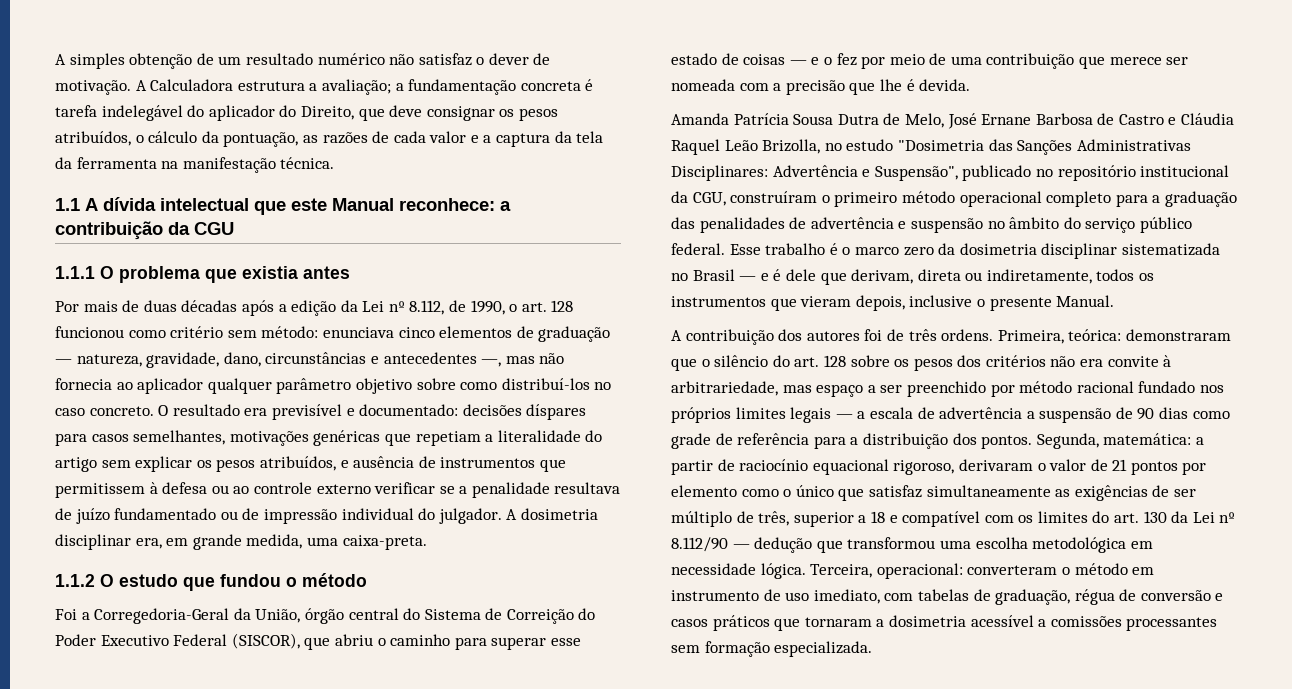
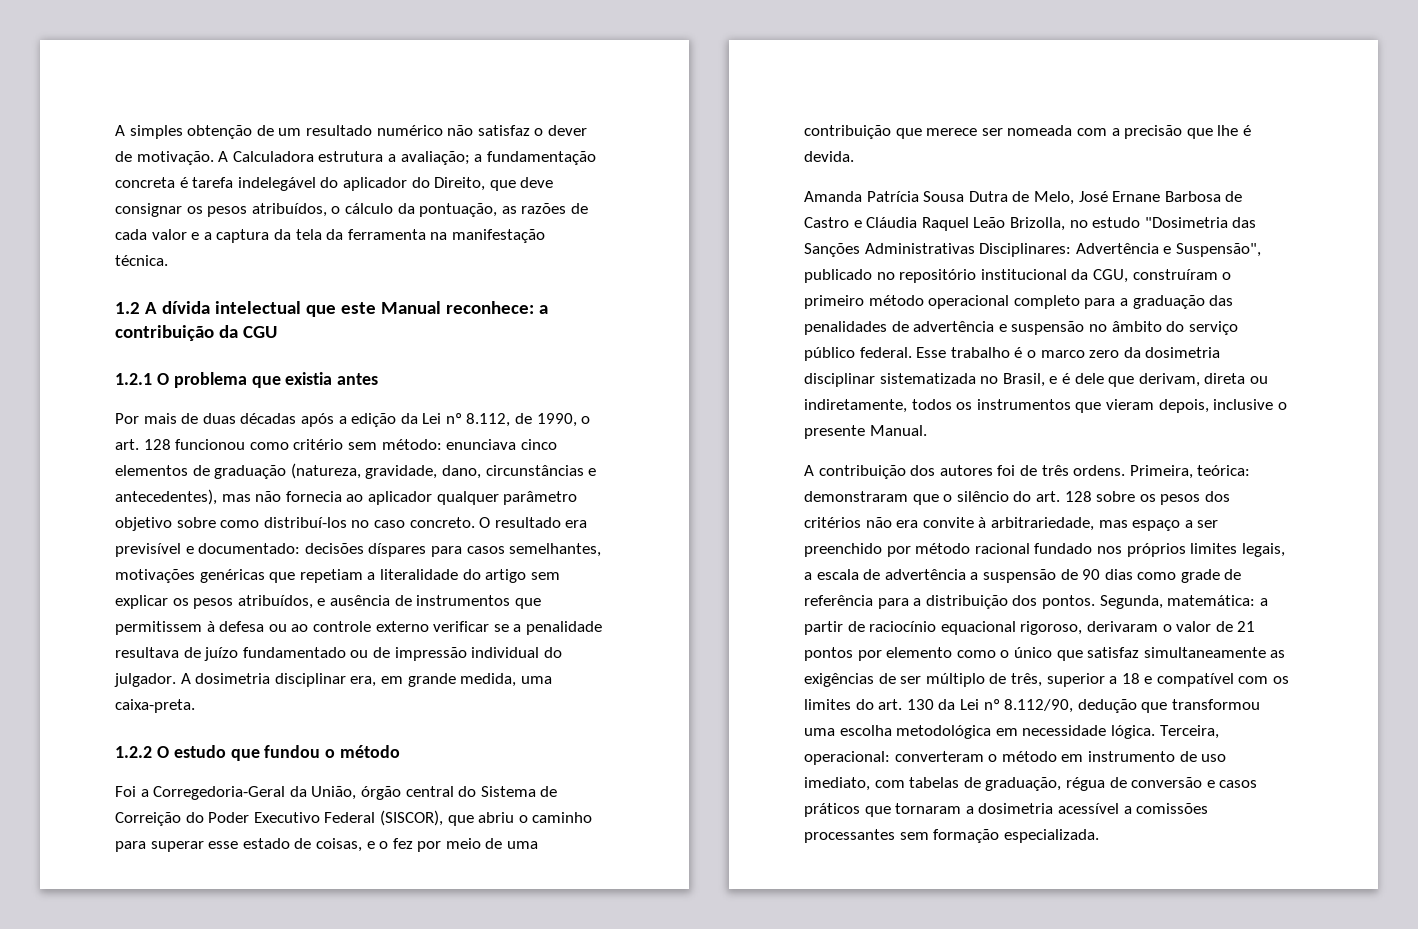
- 1.1 A dívida intelectual que este Manual reconhece: a contribuição da CGU
+ 1.2 A dívida intelectual que este Manual reconhece: a contribuição da CGU
- 1.1.1 O problema que existia antes
+ 1.2.1 O problema que existia antes
- Por mais de duas décadas após a edição da Lei nº 8.112, de 1990, o art. 128 funcionou como critério sem método: enunciava cinco elementos de graduação — natureza, gravidade, dano, circunstâncias e antecedentes —, mas não fornecia ao aplicador qualquer parâmetro objetivo sobre como distribuí-los no caso concreto.
+ Por mais de duas décadas após a edição da Lei nº 8.112, de 1990, o art. 128 funcionou como critério sem método: enunciava cinco elementos de graduação (natureza, gravidade, dano, circunstâncias e antecedentes), mas não fornecia ao aplicador qualquer parâmetro objetivo sobre como distribuí-los no caso concreto.
- 1.1.2 O estudo que fundou o método
+ 1.2.2 O estudo que fundou o método
- Foi a Corregedoria-Geral da União, órgão central do Sistema de Correição do Poder Executivo Federal (SISCOR), que abriu o caminho para superar esse estado de coisas — e o fez por meio de uma contribuição que merece ser nomeada com a precisão que lhe é devida.
+ Foi a Corregedoria-Geral da União, órgão central do Sistema de Correição do Poder Executivo Federal (SISCOR), que abriu o caminho para superar esse estado de coisas, e o fez por meio de uma contribuição que merece ser nomeada com a precisão que lhe é devida.
- Esse trabalho é o marco zero da dosimetria disciplinar sistematizada no Brasil — e é dele que derivam, direta ou indiretamente, todos os instrumentos que vieram depois, inclusive o presente Manual.
+ Esse trabalho é o marco zero da dosimetria disciplinar sistematizada no Brasil, e é dele que derivam, direta ou indiretamente, todos os instrumentos que vieram depois, inclusive o presente Manual.
- Primeira, teórica: demonstraram que o silêncio do art. 128 sobre os pesos dos critérios não era convite à arbitrariedade, mas espaço a ser preenchido por método racional fundado nos próprios limites legais — a escala de advertência a suspensão de 90 dias como grade de referência para a distribuição dos pontos.
+ Primeira, teórica: demonstraram que o silêncio do art. 128 sobre os pesos dos critérios não era convite à arbitrariedade, mas espaço a ser preenchido por método racional fundado nos próprios limites legais, a escala de advertência a suspensão de 90 dias como grade de referência para a distribuição dos pontos.
- Segunda, matemática: a partir de raciocínio equacional rigoroso, derivaram o valor de 21 pontos por elemento como o único que satisfaz simultaneamente as exigências de ser múltiplo de três, superior a 18 e compatível com os limites do art. 130 da Lei nº 8.112/90 — dedução que transformou uma escolha metodológica em necessidade lógica.
+ Segunda, matemática: a partir de raciocínio equacional rigoroso, derivaram o valor de 21 pontos por elemento como o único que satisfaz simultaneamente as exigências de ser múltiplo de três, superior a 18 e compatível com os limites do art. 130 da Lei nº 8.112/90, dedução que transformou uma escolha metodológica em necessidade lógica.

